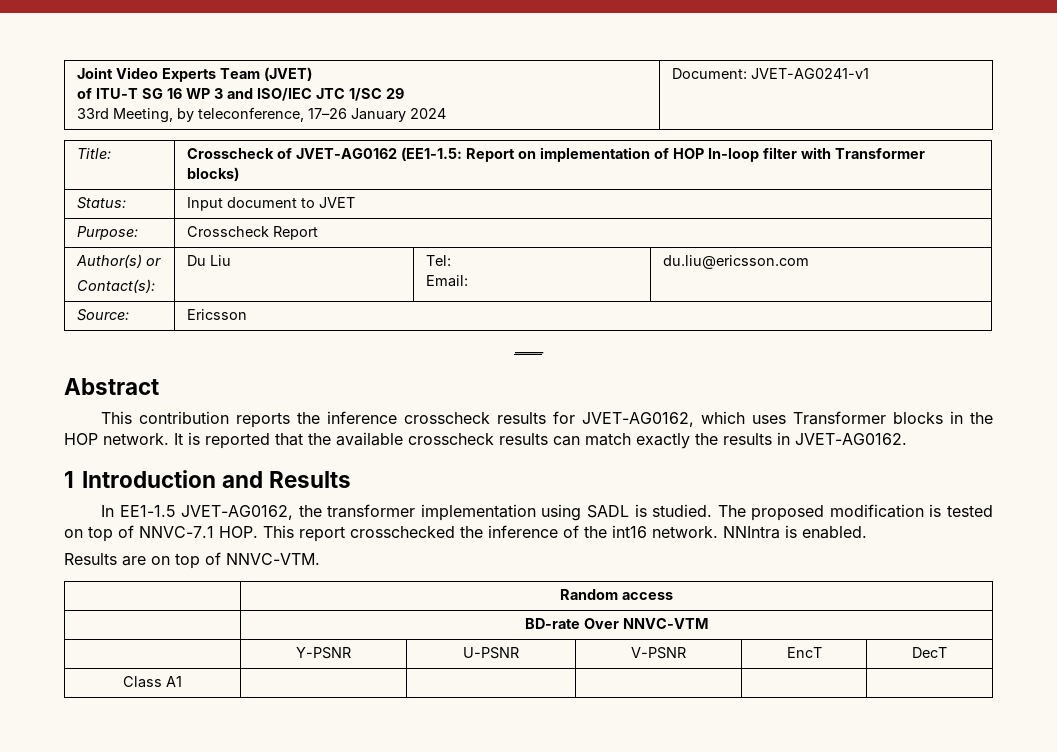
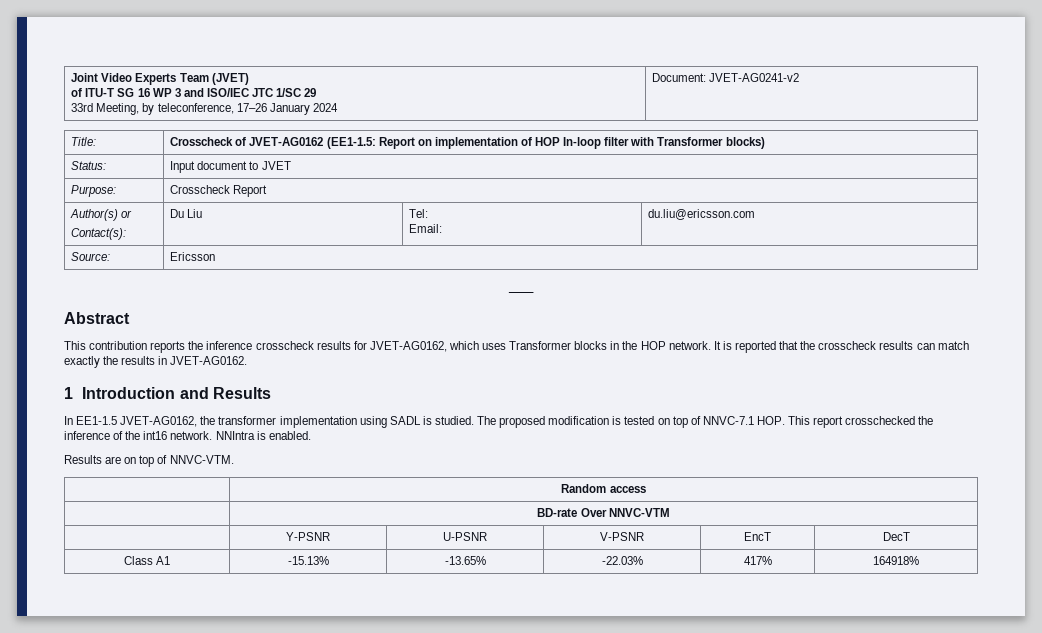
  Joint Video Experts Team (JVET)
  of ITU-T SG 16 WP 3 and ISO/IEC JTC 1/SC 29
- 33rd Meeting, by teleconference, 17–26 January 2024 | Document: JVET-AG0241-v1
+ 33rd Meeting, by teleconference, 17–26 January 2024 | Document: JVET-AG0241-v2
- It is reported that the available crosscheck results can match exactly the results in JVET-AG0162.
+ It is reported that the crosscheck results can match exactly the results in JVET-AG0162.
- Class A1 | | | | |
+ Class A1 | -15.13% | -13.65% | -22.03% | 417% | 164918%

